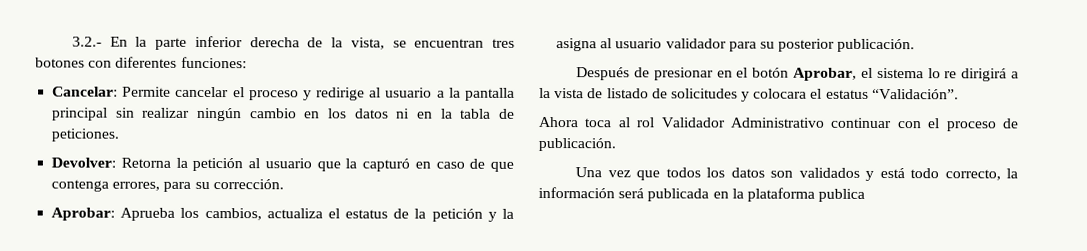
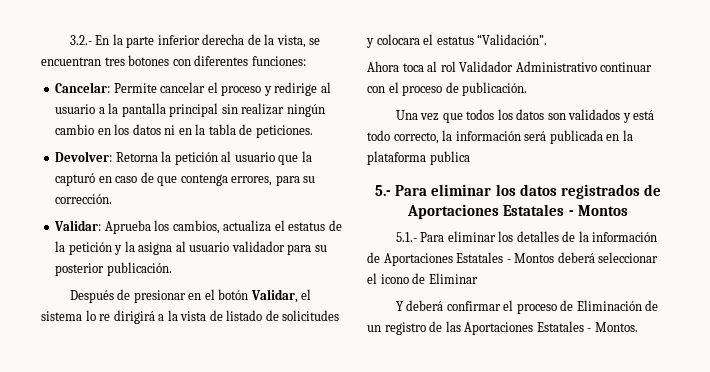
- Aprobar: Aprueba los cambios, actualiza el estatus de la petición y la asigna al usuario validador para su posterior publicación.
+ Validar: Aprueba los cambios, actualiza el estatus de la petición y la asigna al usuario validador para su posterior publicación.
- Después de presionar en el botón Aprobar, el sistema lo re dirigirá a la vista de listado de solicitudes y colocara el estatus “Validación”.
+ Después de presionar en el botón Validar, el sistema lo re dirigirá a la vista de listado de solicitudes y colocara el estatus “Validación”.
+ 5.- Para eliminar los datos registrados de Aportaciones Estatales - Montos
+ 5.1.- Para eliminar los detalles de la información de Aportaciones Estatales - Montos deberá seleccionar el icono de Eliminar
+ Y deberá confirmar el proceso de Eliminación de un registro de las Aportaciones Estatales - Montos.

